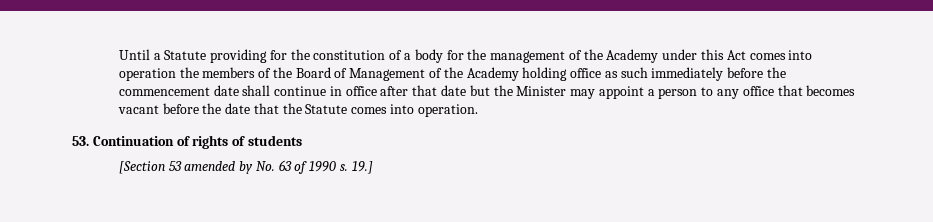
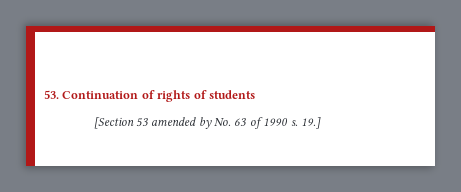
- Until a Statute providing for the constitution of a body for the management of the Academy under this Act comes into operation the members of the Board of Management of the Academy holding office as such immediately before the commencement date shall continue in office after that date but the Minister may appoint a person to any office that becomes vacant before the date that the Statute comes into operation.

